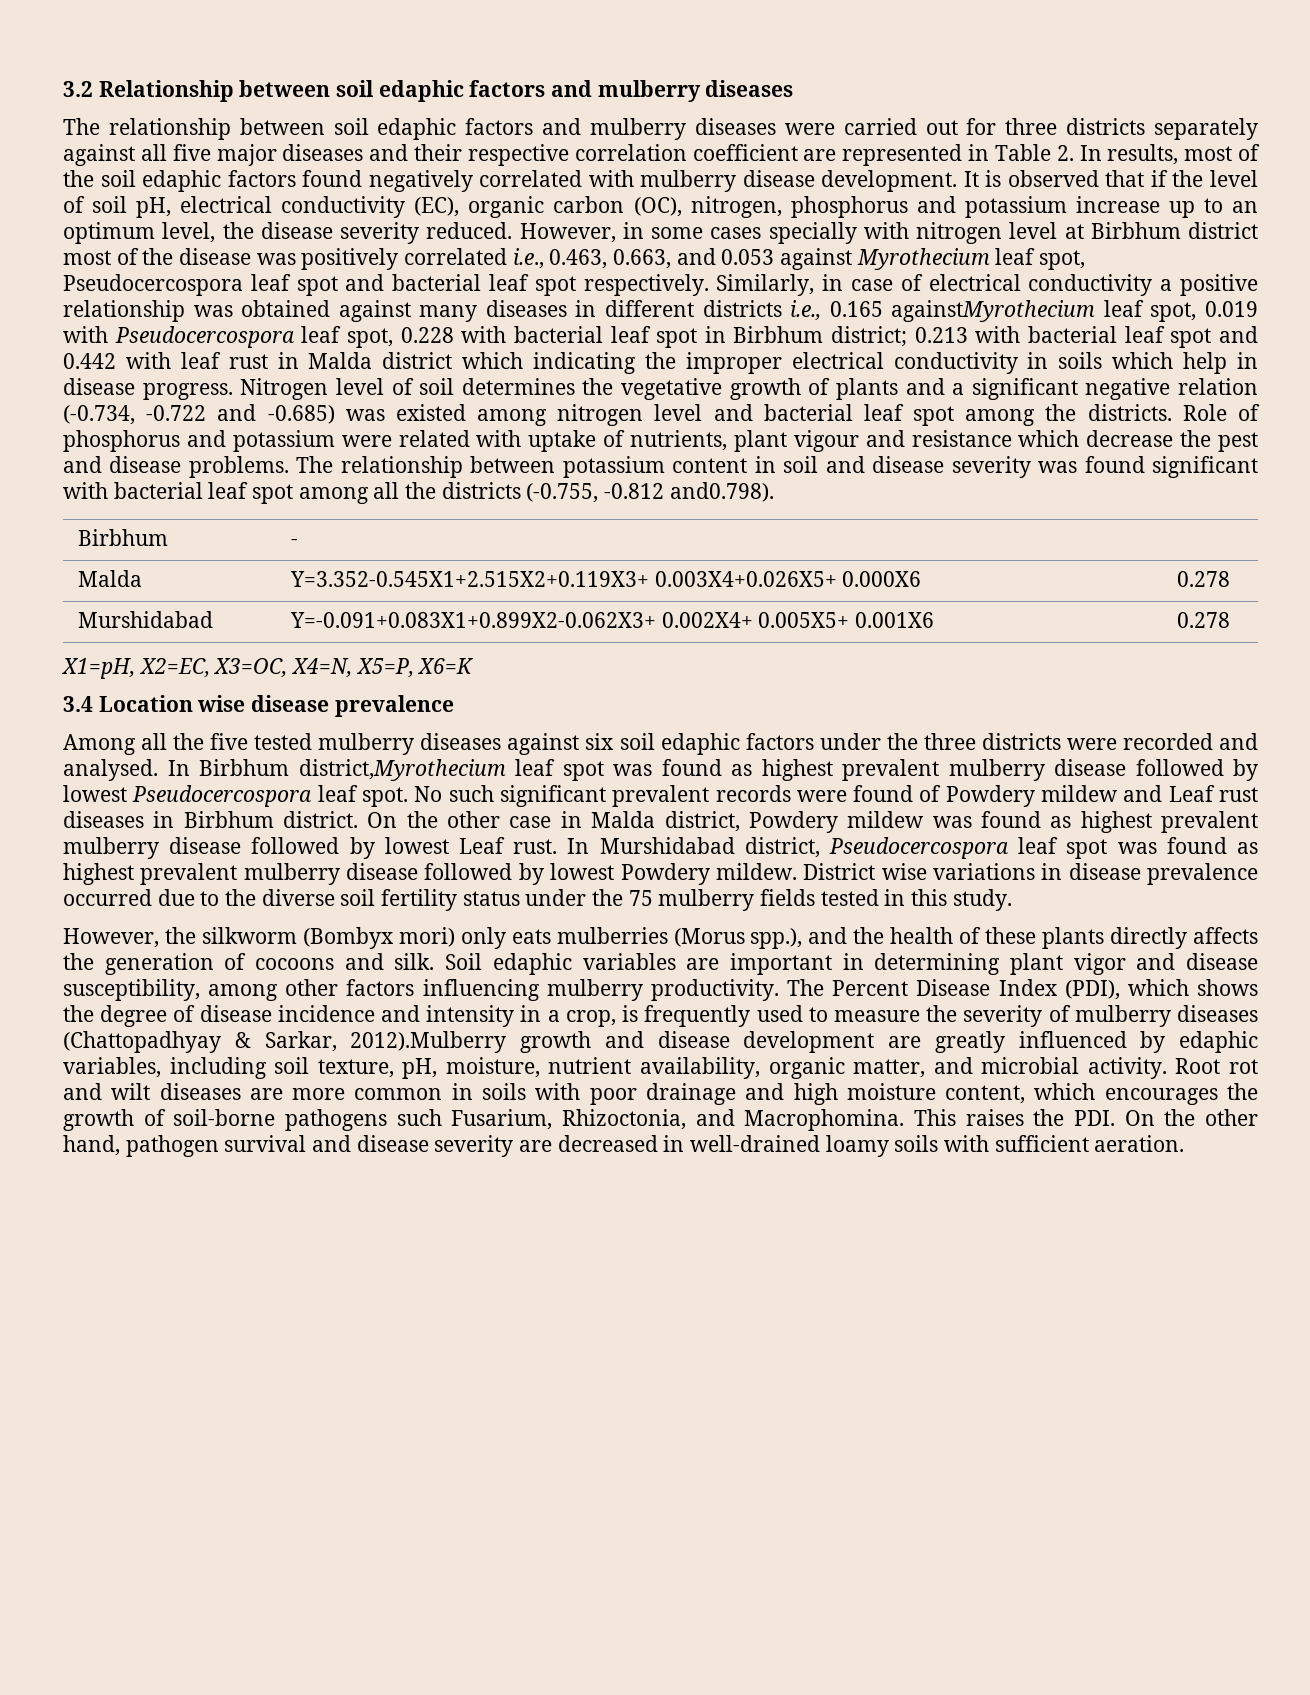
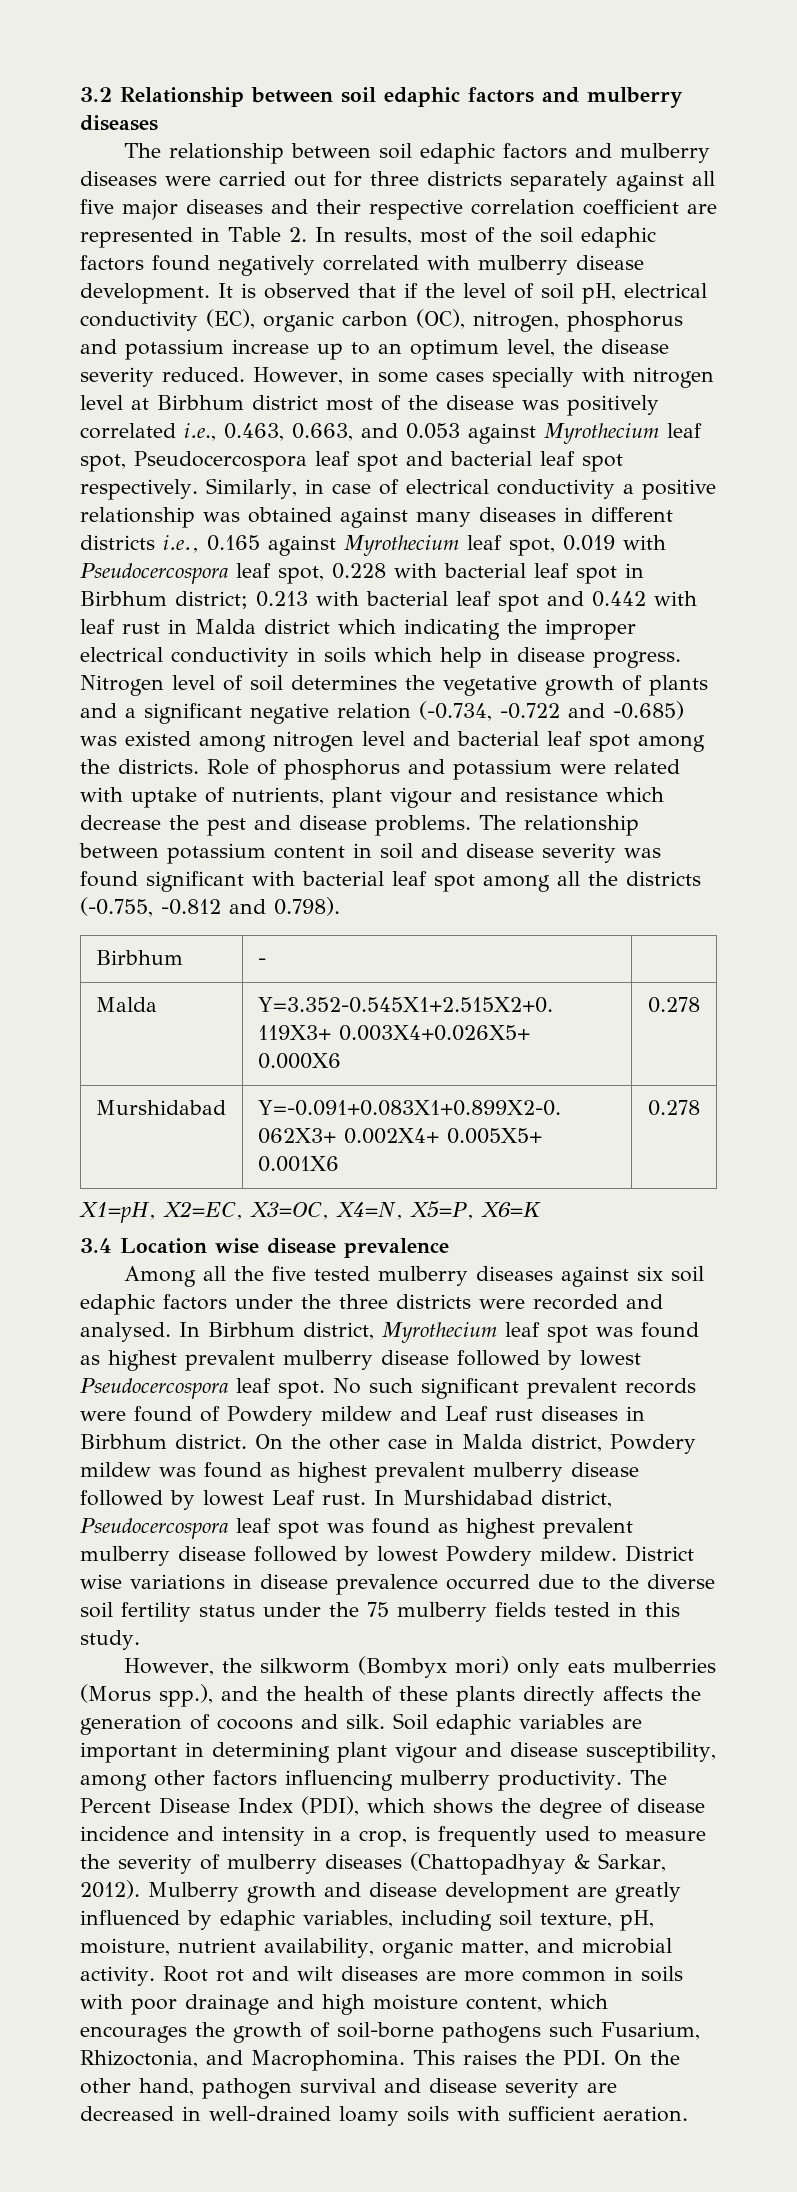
- Similarly, in case of electrical conductivity a positive relationship was obtained against many diseases in different districts i.e., 0.165 againstMyrothecium leaf spot, 0.019 with Pseudocercospora leaf spot, 0.228 with bacterial leaf spot in Birbhum district; 0.213 with bacterial leaf spot and 0.442 with leaf rust in Malda district which indicating the improper electrical conductivity in soils which help in disease progress.
+ Similarly, in case of electrical conductivity a positive relationship was obtained against many diseases in different districts i.e., 0.165 against Myrothecium leaf spot, 0.019 with Pseudocercospora leaf spot, 0.228 with bacterial leaf spot in Birbhum district; 0.213 with bacterial leaf spot and 0.442 with leaf rust in Malda district which indicating the improper electrical conductivity in soils which help in disease progress.
- The relationship between potassium content in soil and disease severity was found significant with bacterial leaf spot among all the districts (-0.755, -0.812 and0.798).
+ The relationship between potassium content in soil and disease severity was found significant with bacterial leaf spot among all the districts (-0.755, -0.812 and 0.798).
- In Birbhum district,Myrothecium leaf spot was found as highest prevalent mulberry disease followed by lowest Pseudocercospora leaf spot.
+ In Birbhum district, Myrothecium leaf spot was found as highest prevalent mulberry disease followed by lowest Pseudocercospora leaf spot.
- Soil edaphic variables are important in determining plant vigor and disease susceptibility, among other factors influencing mulberry productivity.
+ Soil edaphic variables are important in determining plant vigour and disease susceptibility, among other factors influencing mulberry productivity.
- The Percent Disease Index (PDI), which shows the degree of disease incidence and intensity in a crop, is frequently used to measure the severity of mulberry diseases (Chattopadhyay & Sarkar, 2012).Mulberry growth and disease development are greatly influenced by edaphic variables, including soil texture, pH, moisture, nutrient availability, organic matter, and microbial activity.
+ The Percent Disease Index (PDI), which shows the degree of disease incidence and intensity in a crop, is frequently used to measure the severity of mulberry diseases (Chattopadhyay & Sarkar, 2012). Mulberry growth and disease development are greatly influenced by edaphic variables, including soil texture, pH, moisture, nutrient availability, organic matter, and microbial activity.

